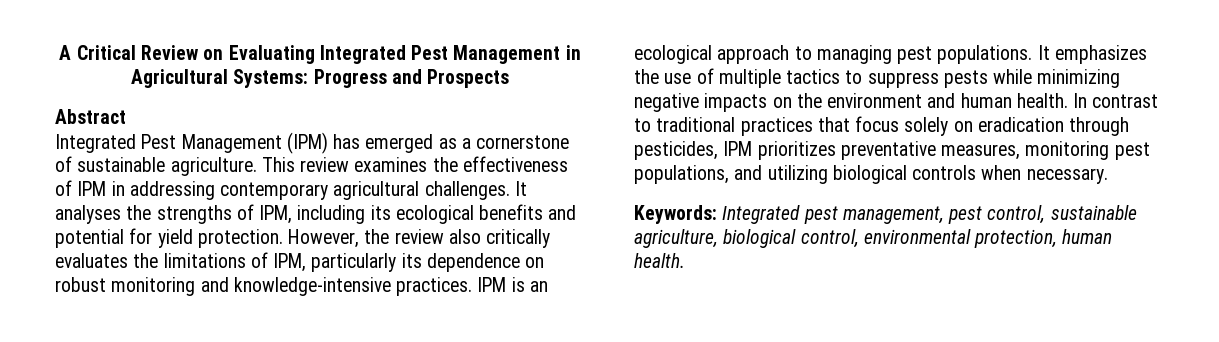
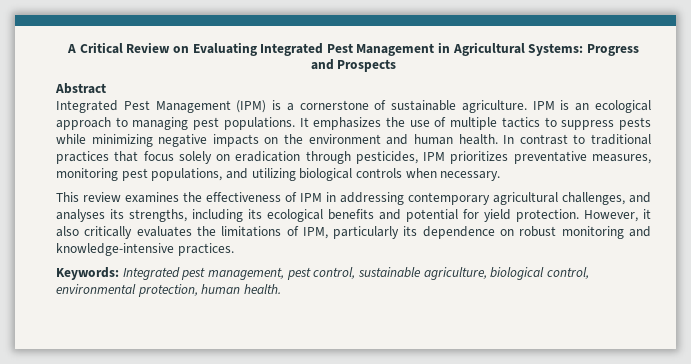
- Integrated Pest Management (IPM) has emerged as a cornerstone of sustainable agriculture.
+ Integrated Pest Management (IPM) is a cornerstone of sustainable agriculture.
- This review examines the effectiveness of IPM in addressing contemporary agricultural challenges. It analyses the strengths of IPM, including its ecological benefits and potential for yield protection. However, the review also critically evaluates the limitations of IPM, particularly its dependence on robust monitoring and knowledge-intensive practices.
+ This review examines the effectiveness of IPM in addressing contemporary agricultural challenges, and analyses its strengths, including its ecological benefits and potential for yield protection. However, it also critically evaluates the limitations of IPM, particularly its dependence on robust monitoring and knowledge-intensive practices.

